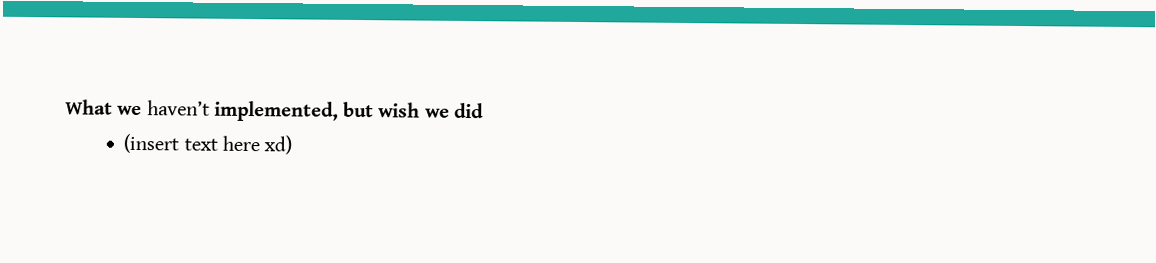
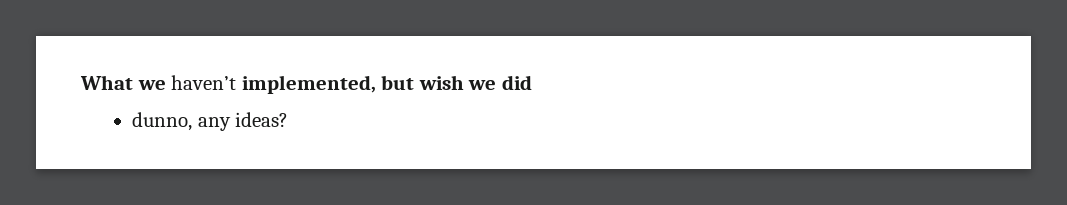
- (insert text here xd)
+ dunno, any ideas?

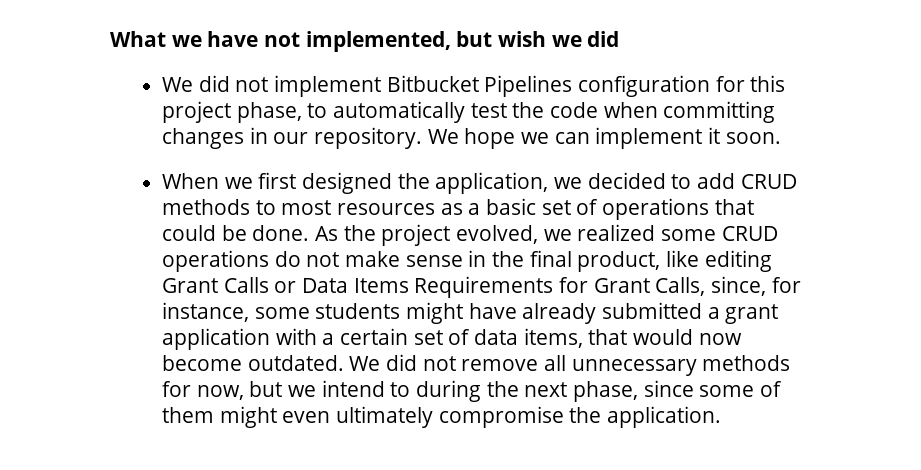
- What we haven’t implemented, but wish we did
+ What we have not implemented, but wish we did
- dunno, any ideas?
+ We did not implement Bitbucket Pipelines configuration for this project phase, to automatically test the code when committing changes in our repository. We hope we can implement it soon.
+ When we first designed the application, we decided to add CRUD methods to most resources as a basic set of operations that could be done. As the project evolved, we realized some CRUD operations do not make sense in the final product, like editing Grant Calls or Data Items Requirements for Grant Calls, since, for instance, some students might have already submitted a grant application with a certain set of data items, that would now become outdated. We did not remove all unnecessary methods for now, but we intend to during the next phase, since some of them might even ultimately compromise the application.

